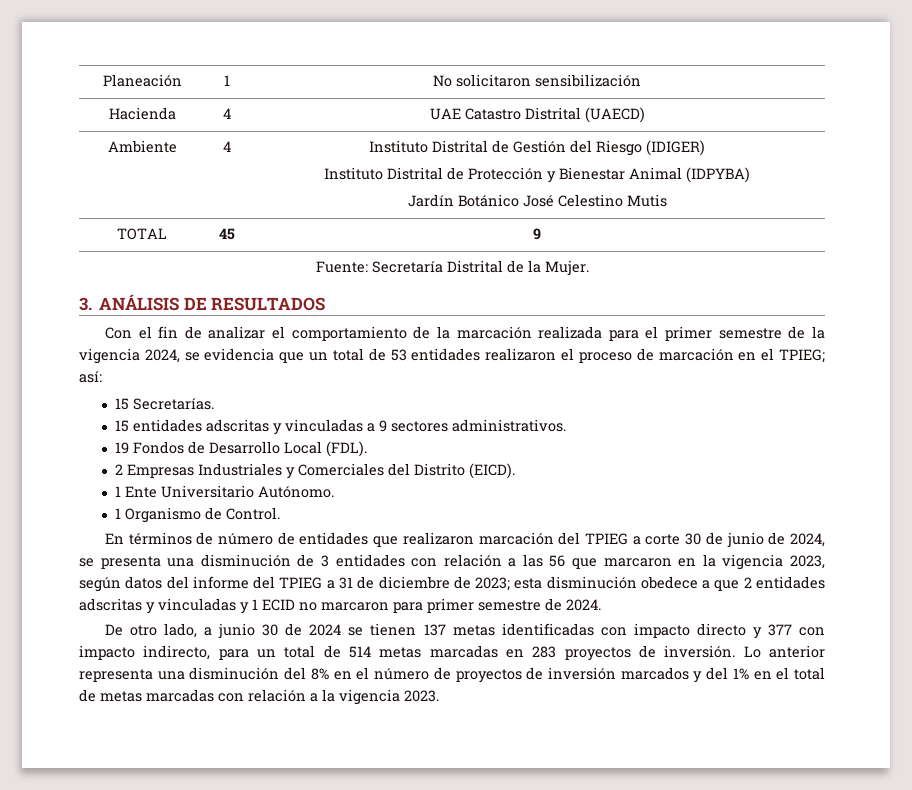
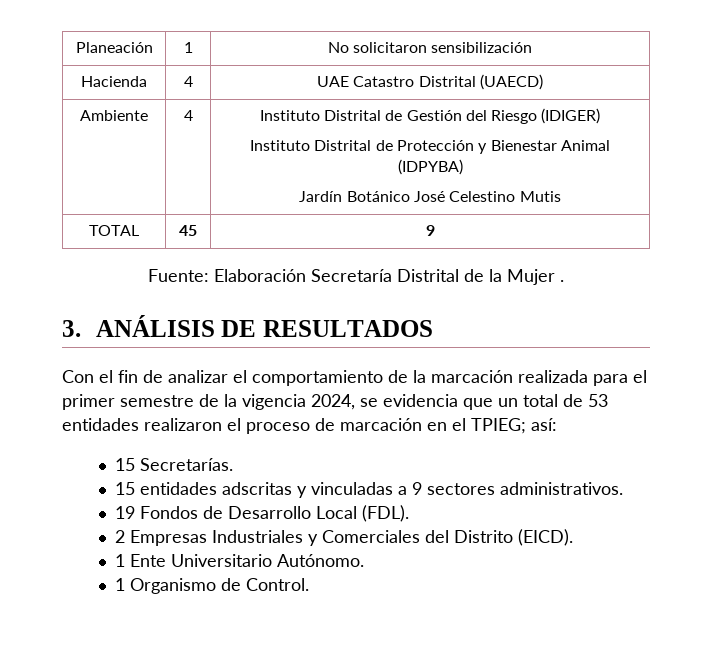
- Fuente: Secretaría Distrital de la Mujer.
+ Fuente: Elaboración Secretaría Distrital de la Mujer .
- En términos de número de entidades que realizaron marcación del TPIEG a corte 30 de junio de 2024, se presenta una disminución de 3 entidades con relación a las 56 que marcaron en la vigencia 2023, según datos del informe del TPIEG a 31 de diciembre de 2023; esta disminución obedece a que 2 entidades adscritas y vinculadas y 1 ECID no marcaron para primer semestre de 2024.
- De otro lado, a junio 30 de 2024 se tienen 137 metas identificadas con impacto directo y 377 con impacto indirecto, para un total de 514 metas marcadas en 283 proyectos de inversión. Lo anterior representa una disminución del 8% en el número de proyectos de inversión marcados y del 1% en el total de metas marcadas con relación a la vigencia 2023.

